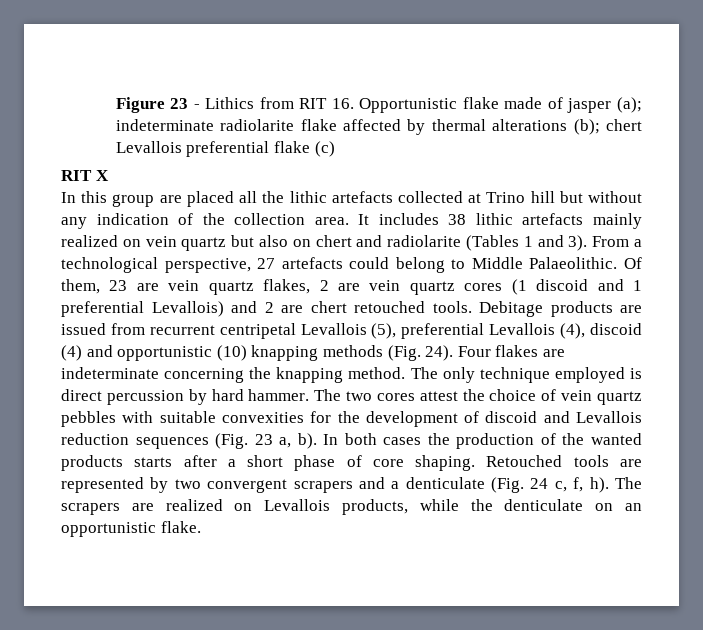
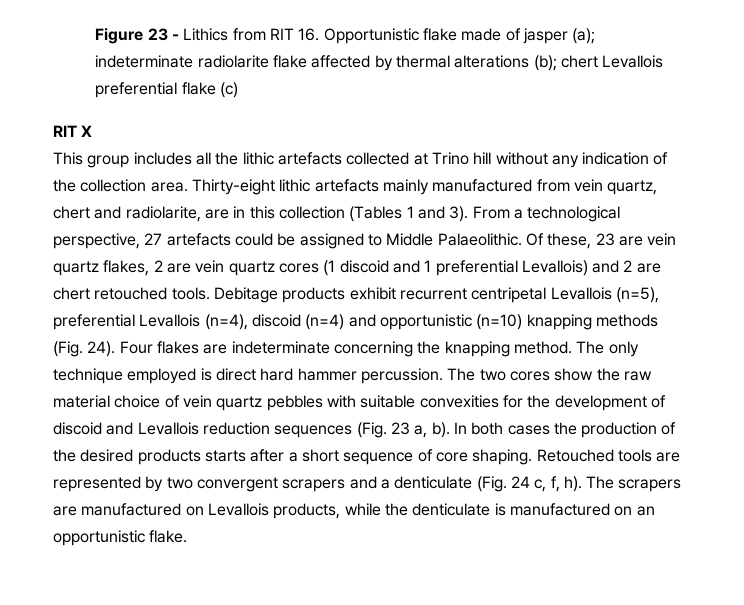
- In this group are placed all the lithic artefacts collected at Trino hill but without any indication of the collection area.
+ This group includes all the lithic artefacts collected at Trino hill without any indication of the collection area.
- It includes 38 lithic artefacts mainly realized on vein quartz but also on chert and radiolarite (Tables 1 and 3).
+ Thirty-eight lithic artefacts mainly manufactured from vein quartz, chert and radiolarite, are in this collection (Tables 1 and 3).
- From a technological perspective, 27 artefacts could belong to Middle Palaeolithic.
+ From a technological perspective, 27 artefacts could be assigned to Middle Palaeolithic.
- Of them, 23 are vein quartz flakes, 2 are vein quartz cores (1 discoid and 1 preferential Levallois) and 2 are chert retouched tools.
+ Of these, 23 are vein quartz flakes, 2 are vein quartz cores (1 discoid and 1 preferential Levallois) and 2 are chert retouched tools.
- Debitage products are issued from recurrent centripetal Levallois (5), preferential Levallois (4), discoid (4) and opportunistic (10) knapping methods (Fig. 24).
+ Debitage products exhibit recurrent centripetal Levallois (n=5), preferential Levallois (n=4), discoid (n=4) and opportunistic (n=10) knapping methods (Fig. 24).
- The only technique employed is direct percussion by hard hammer. The two cores attest the choice of vein quartz pebbles with suitable convexities for the development of discoid and Levallois reduction sequences (Fig. 23 a, b).
+ The only technique employed is direct hard hammer percussion. The two cores show the raw material choice of vein quartz pebbles with suitable convexities for the development of discoid and Levallois reduction sequences (Fig. 23 a, b).
- In both cases the production of the wanted products starts after a short phase of core shaping.
+ In both cases the production of the desired products starts after a short sequence of core shaping.
- The scrapers are realized on Levallois products, while the denticulate on an opportunistic flake.
+ The scrapers are manufactured on Levallois products, while the denticulate is manufactured on an opportunistic flake.

